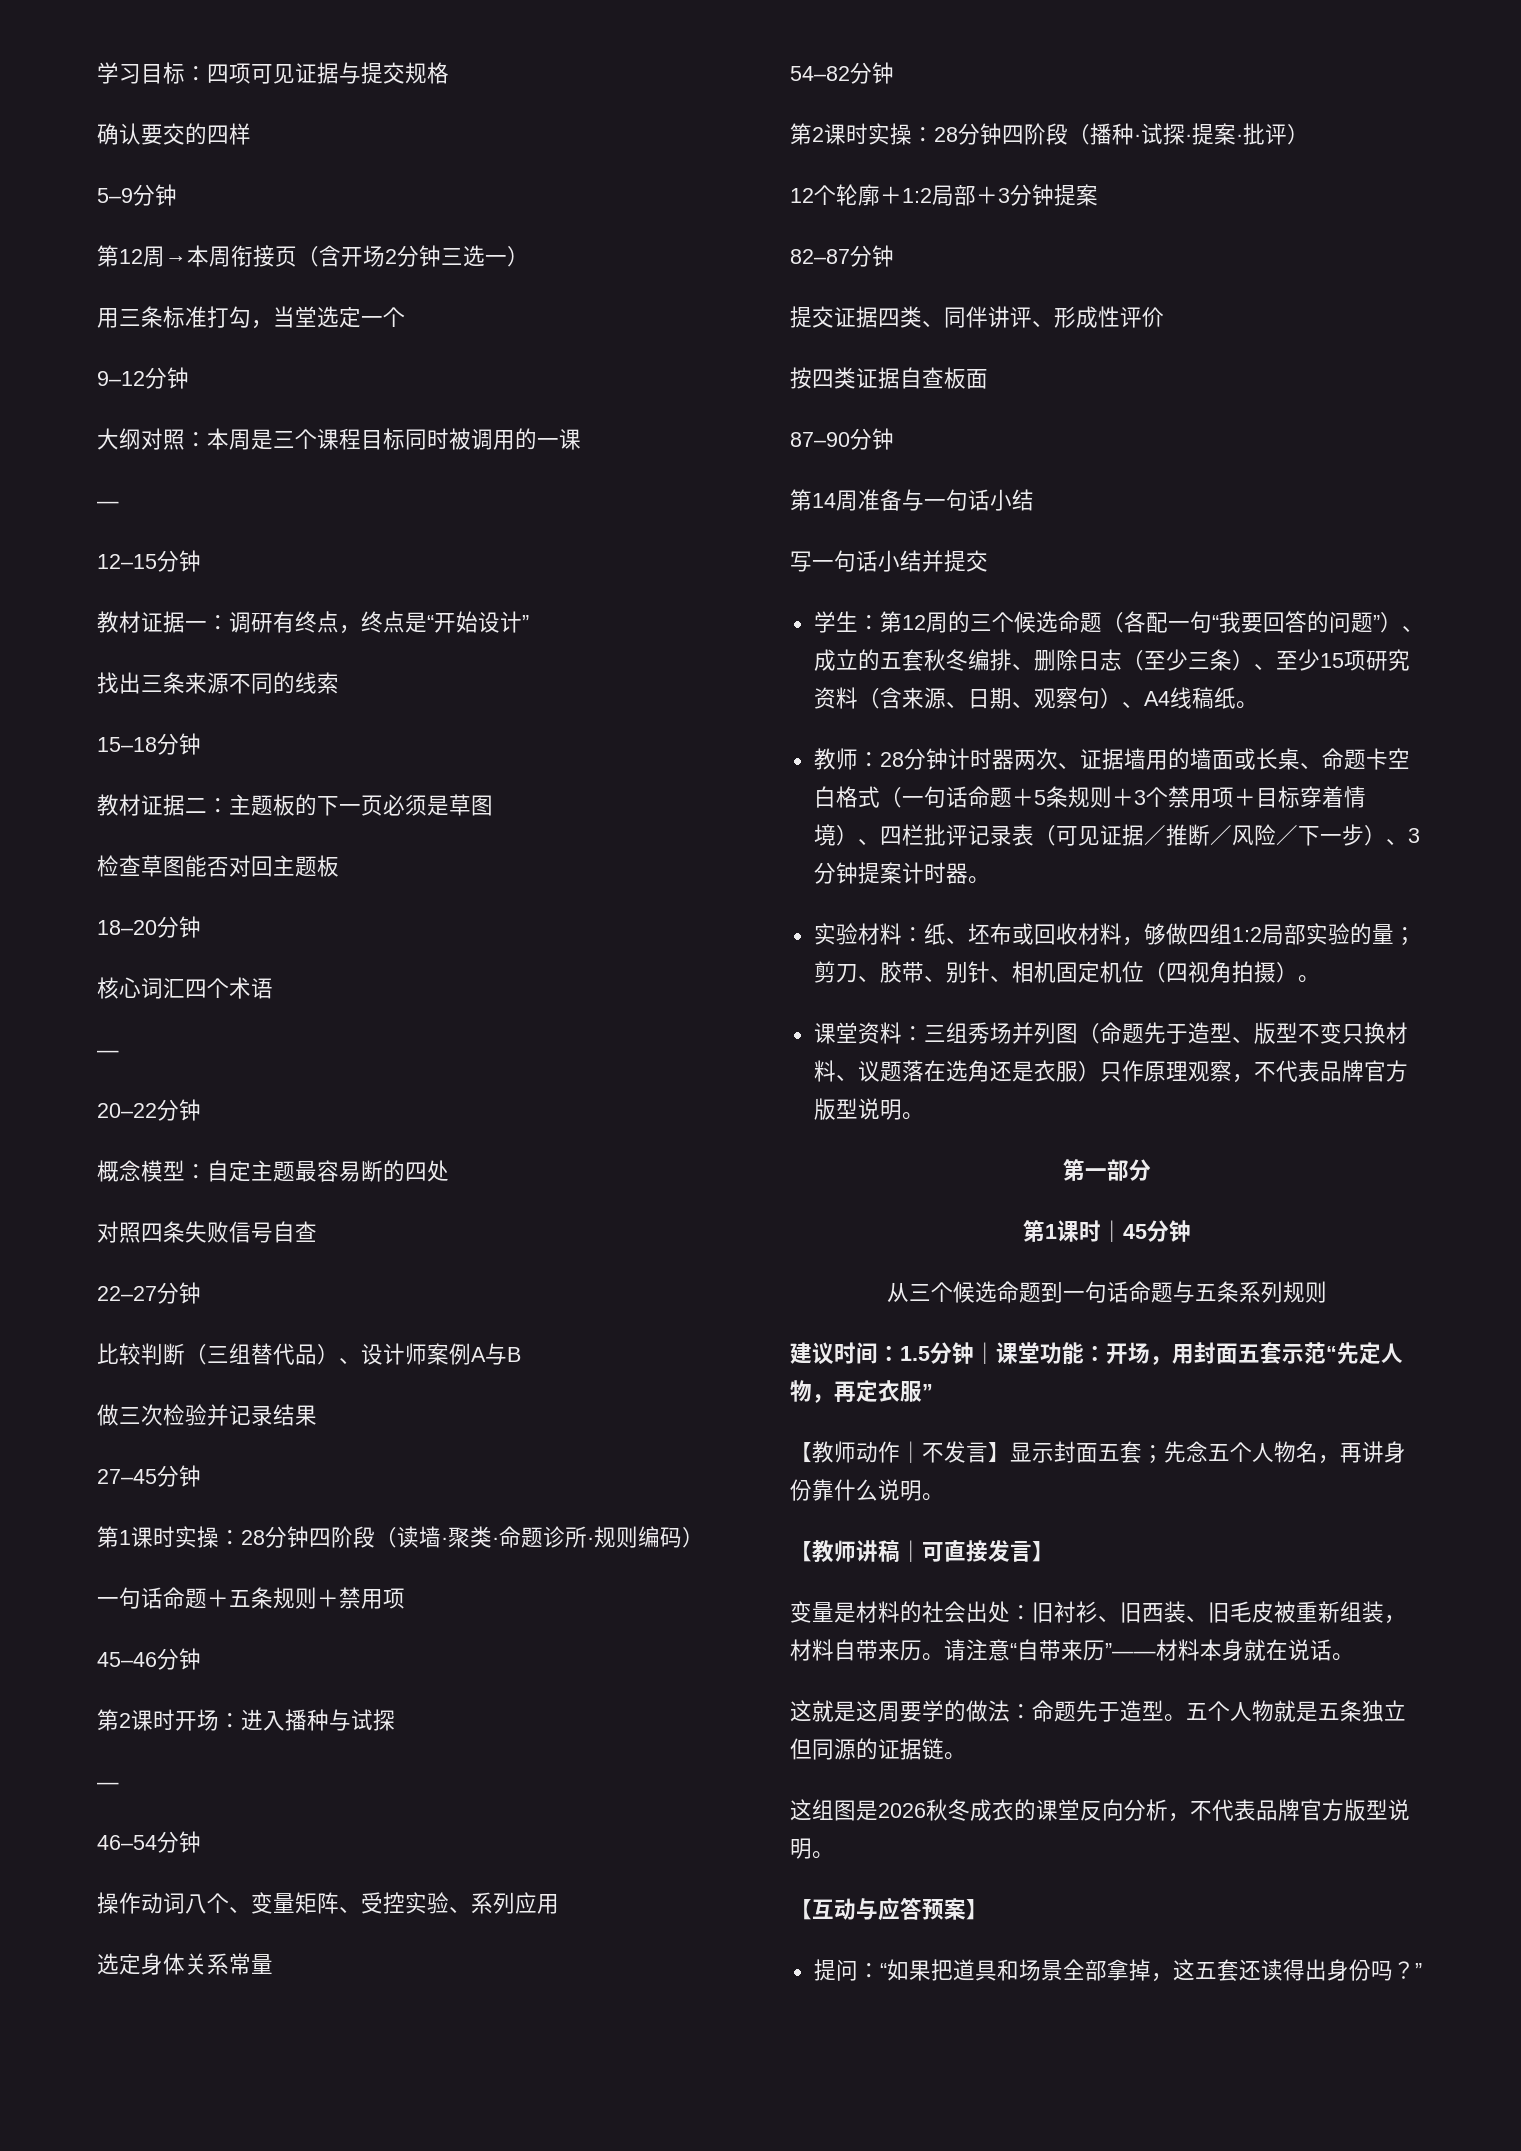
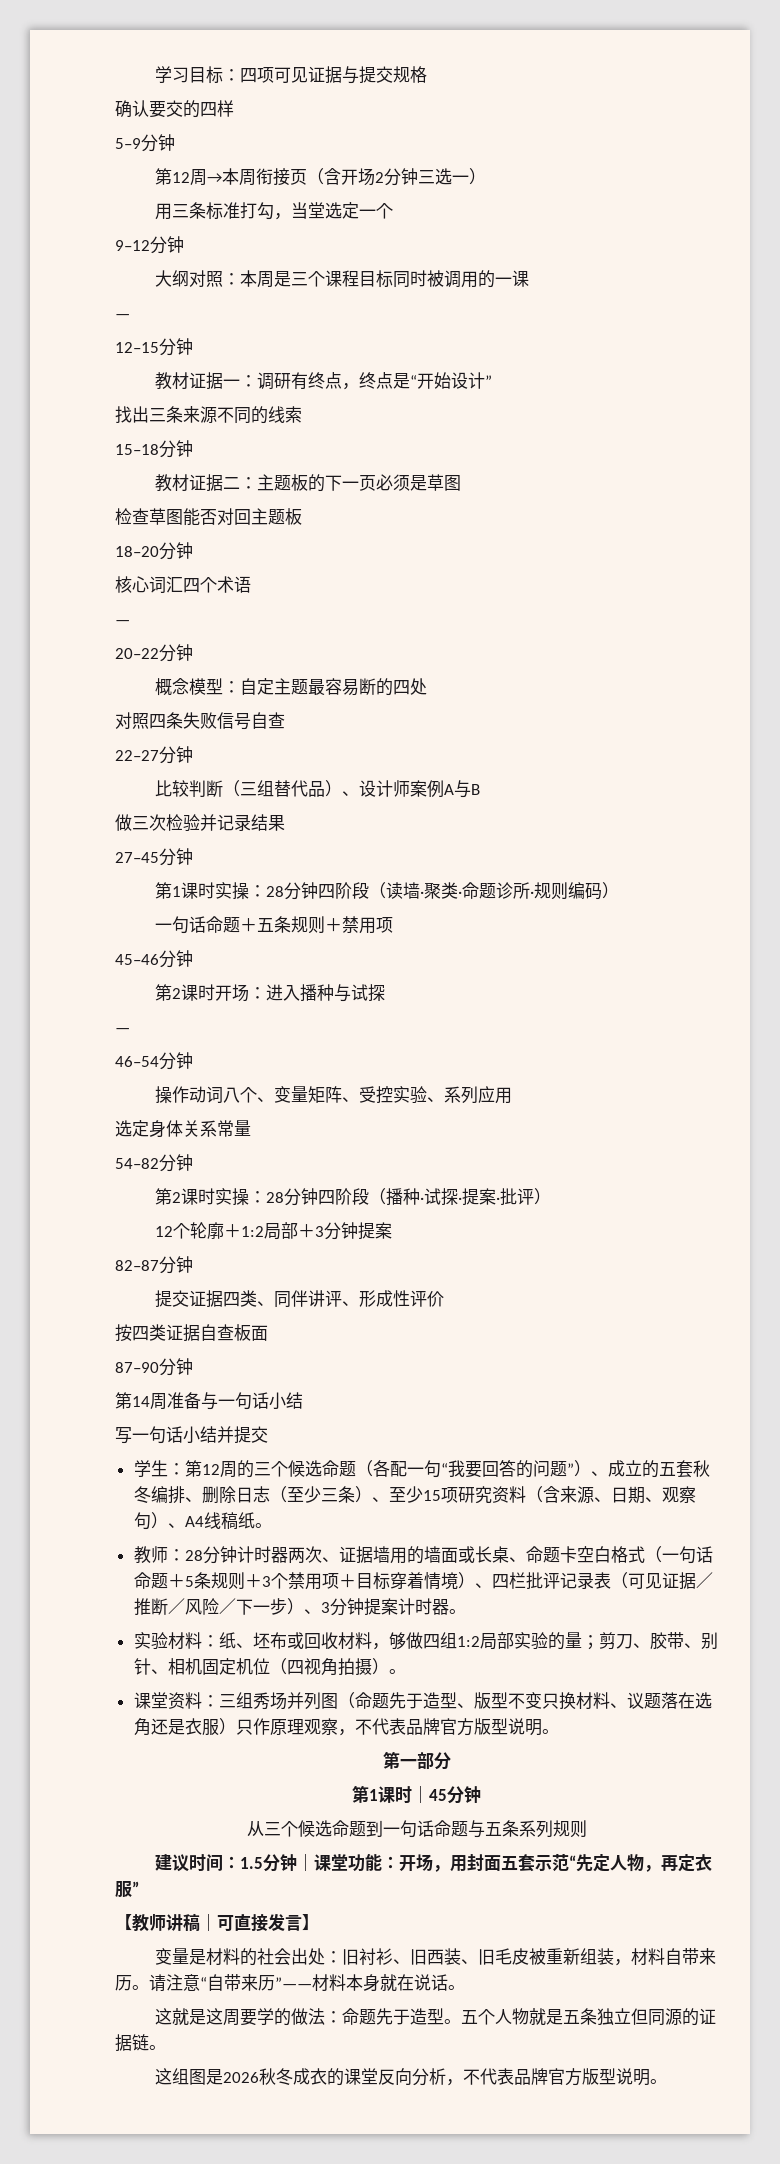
- 【教师动作｜不发言】显示封面五套；先念五个人物名，再讲身份靠什么说明。
- 【互动与应答预案】
- 提问：“如果把道具和场景全部拿掉，这五套还读得出身份吗？”

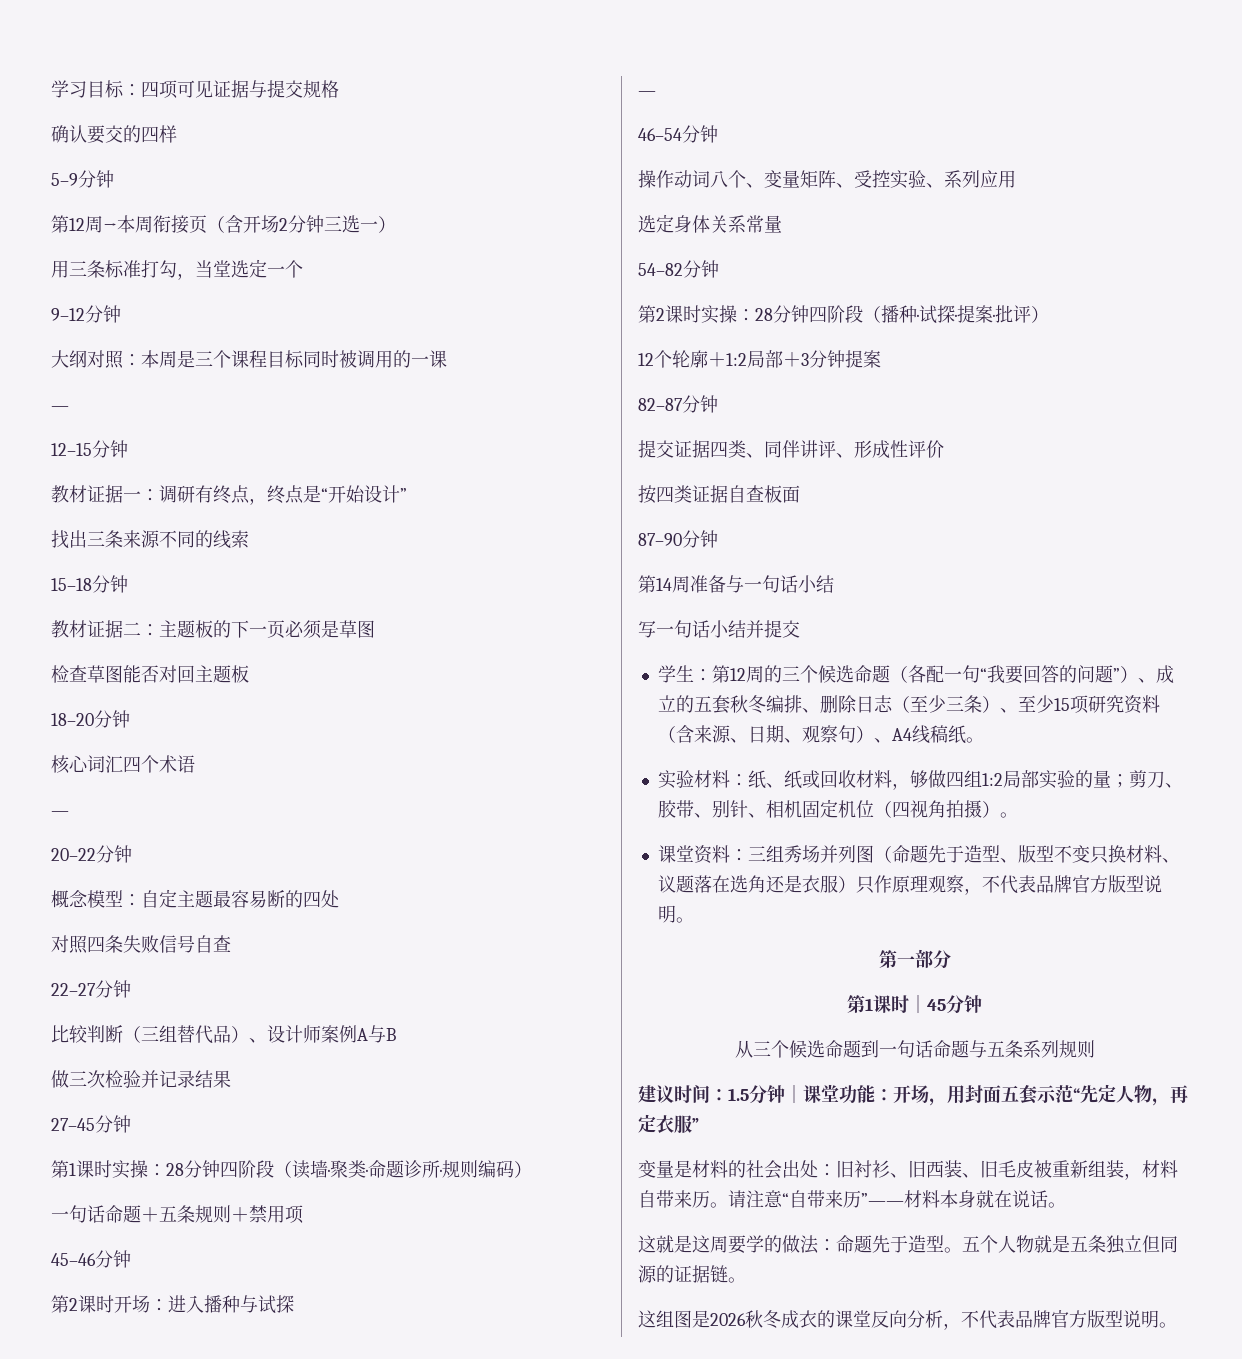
- 教师：28分钟计时器两次、证据墙用的墙面或长桌、命题卡空白格式（一句话命题＋5条规则＋3个禁用项＋目标穿着情境）、四栏批评记录表（可见证据／推断／风险／下一步）、3分钟提案计时器。
- 实验材料：纸、坯布或回收材料，够做四组1:2局部实验的量；剪刀、胶带、别针、相机固定机位（四视角拍摄）。
+ 实验材料：纸、纸或回收材料，够做四组1:2局部实验的量；剪刀、胶带、别针、相机固定机位（四视角拍摄）。
- 【教师讲稿｜可直接发言】

